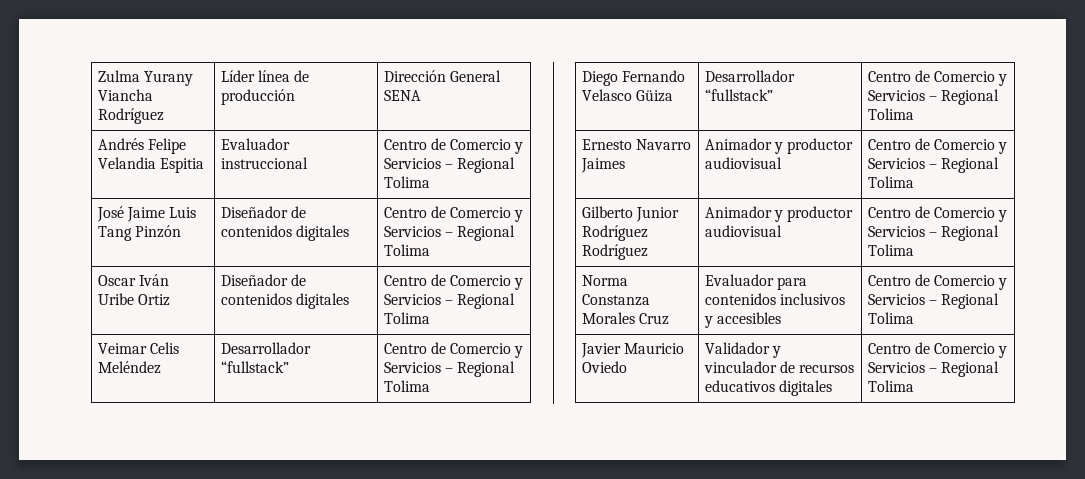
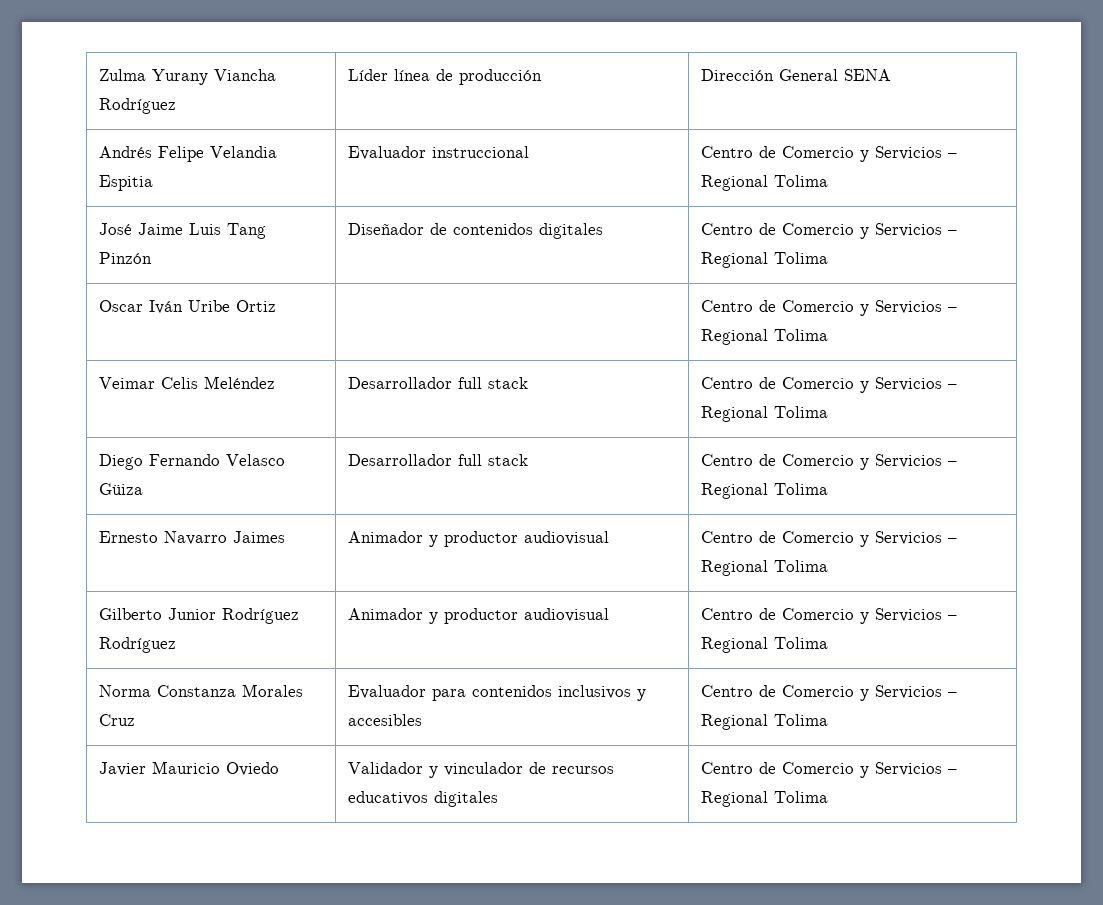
- Oscar Iván Uribe Ortiz | Diseñador de contenidos digitales | Centro de Comercio y Servicios – Regional Tolima
+ Oscar Iván Uribe Ortiz | | Centro de Comercio y Servicios – Regional Tolima
- Veimar Celis Meléndez | Desarrollador “fullstack” | Centro de Comercio y Servicios – Regional Tolima
+ Veimar Celis Meléndez | Desarrollador full stack | Centro de Comercio y Servicios – Regional Tolima
- Diego Fernando Velasco Güiza | Desarrollador “fullstack” | Centro de Comercio y Servicios – Regional Tolima
+ Diego Fernando Velasco Güiza | Desarrollador full stack | Centro de Comercio y Servicios – Regional Tolima

